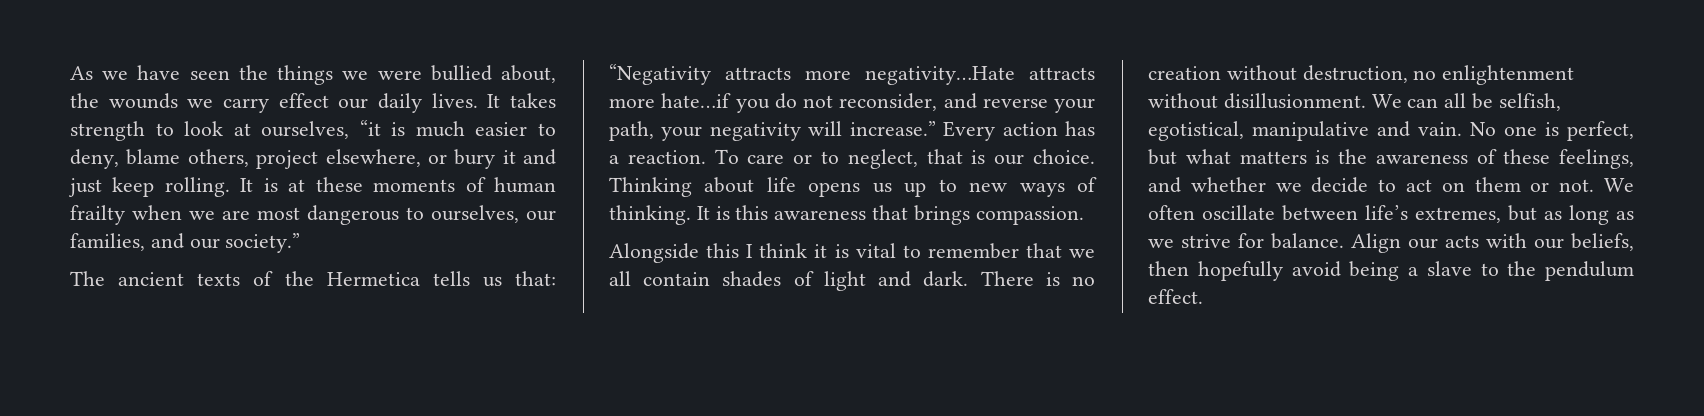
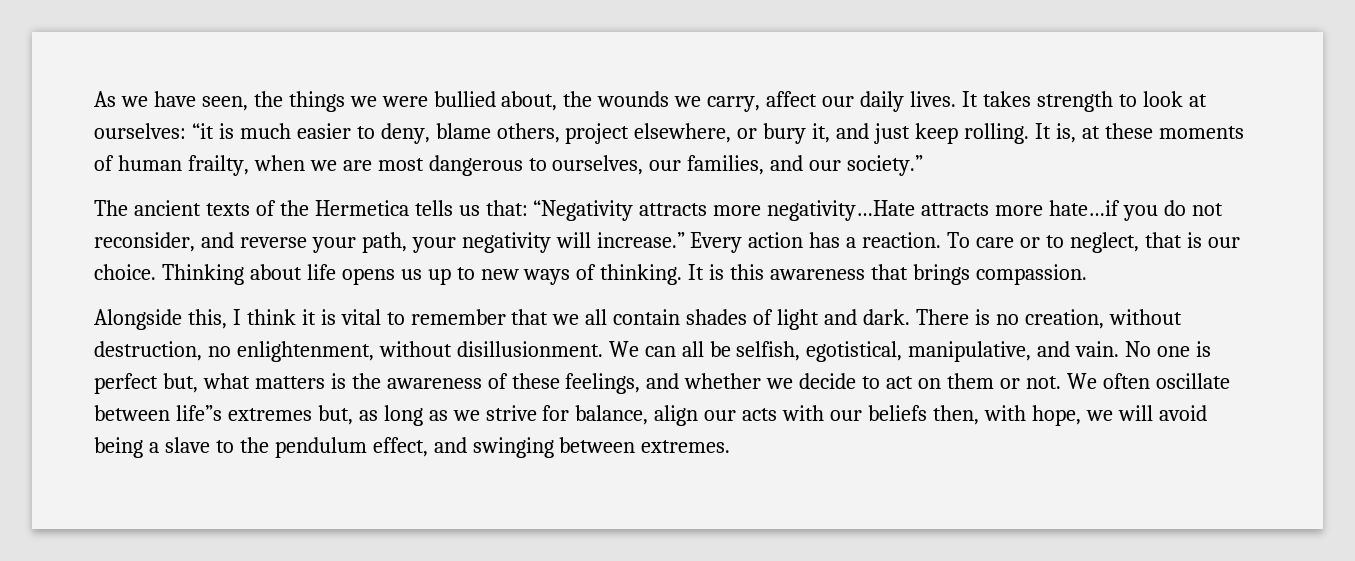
- As we have seen the things we were bullied about, the wounds we carry effect our daily lives.
+ As we have seen, the things we were bullied about, the wounds we carry, affect our daily lives.
- It takes strength to look at ourselves, “it is much easier to deny, blame others, project elsewhere, or bury it and just keep rolling.
+ It takes strength to look at ourselves: “it is much easier to deny, blame others, project elsewhere, or bury it, and just keep rolling.
- It is at these moments of human frailty when we are most dangerous to ourselves, our families, and our society.”
+ It is, at these moments of human frailty, when we are most dangerous to ourselves, our families, and our society.”
- Alongside this I think it is vital to remember that we all contain shades of light and dark.
+ Alongside this, I think it is vital to remember that we all contain shades of light and dark.
- There is no creation without destruction, no enlightenment without disillusionment.
+ There is no creation, without destruction, no enlightenment, without disillusionment.
- We can all be selfish, egotistical, manipulative and vain.
+ We can all be selfish, egotistical, manipulative, and vain.
- No one is perfect, but what matters is the awareness of these feelings, and whether we decide to act on them or not.
+ No one is perfect but, what matters is the awareness of these feelings, and whether we decide to act on them or not.
- We often oscillate between life’s extremes, but as long as we strive for balance. Align our acts with our beliefs, then hopefully avoid being a slave to the pendulum effect.
+ We often oscillate between life”s extremes but, as long as we strive for balance, align our acts with our beliefs then, with hope, we will avoid being a slave to the pendulum effect, and swinging between extremes.

